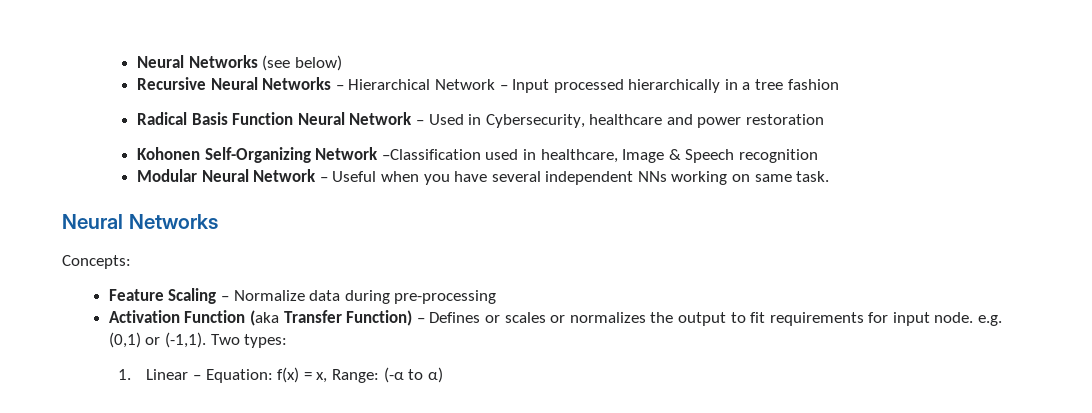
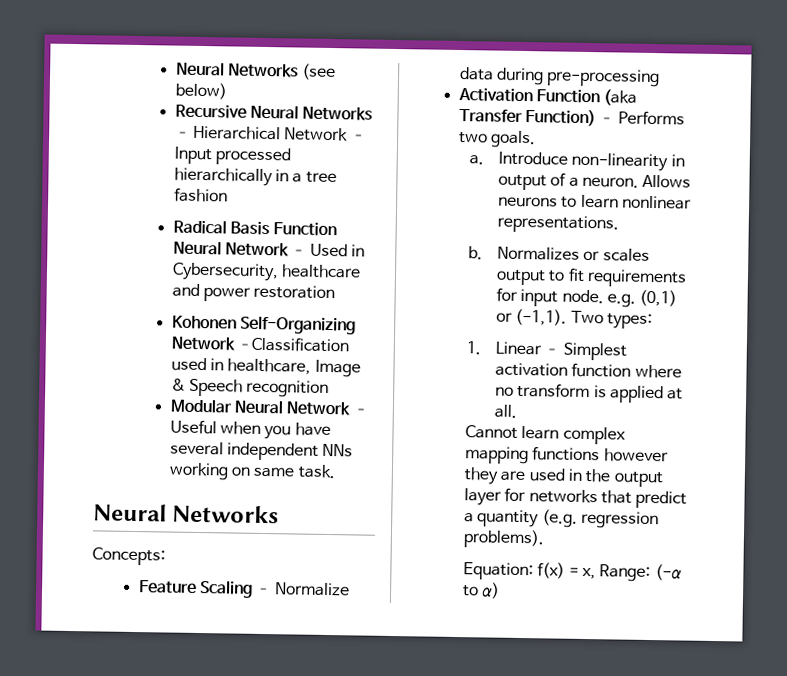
- Activation Function (aka Transfer Function) – Defines or scales or normalizes the output to fit requirements for input node. e.g. (0,1) or (-1,1).
+ Activation Function (aka Transfer Function) – Performs two goals.
+ a. Introduce non-linearity in output of a neuron. Allows neurons to learn nonlinear representations.
+ b. Normalizes or scales output to fit requirements for input node. e.g. (0,1) or (-1,1).
- 1. Linear – Equation: f(x) = x, Range: (-α to α)
+ 1. Linear – Simplest activation function where no transform is applied at all.
+ Cannot learn complex mapping functions however they are used in the output layer for networks that predict a quantity (e.g. regression problems).
+ Equation: f(x) = x, Range: (-α to α)

